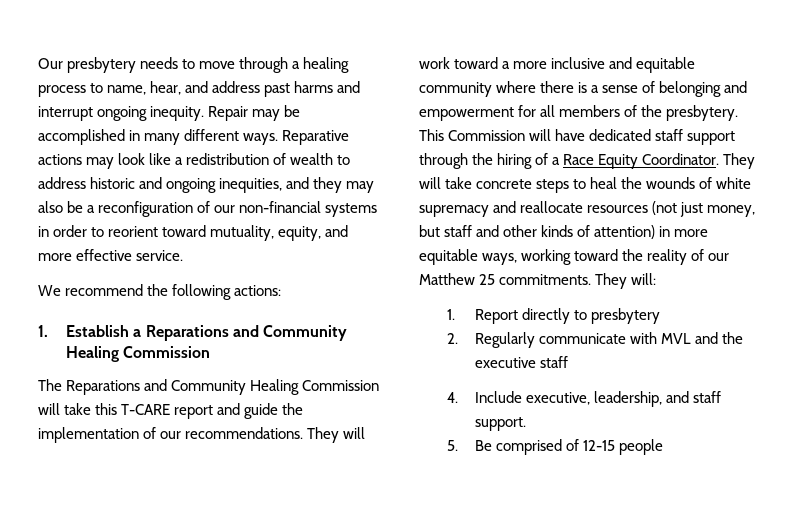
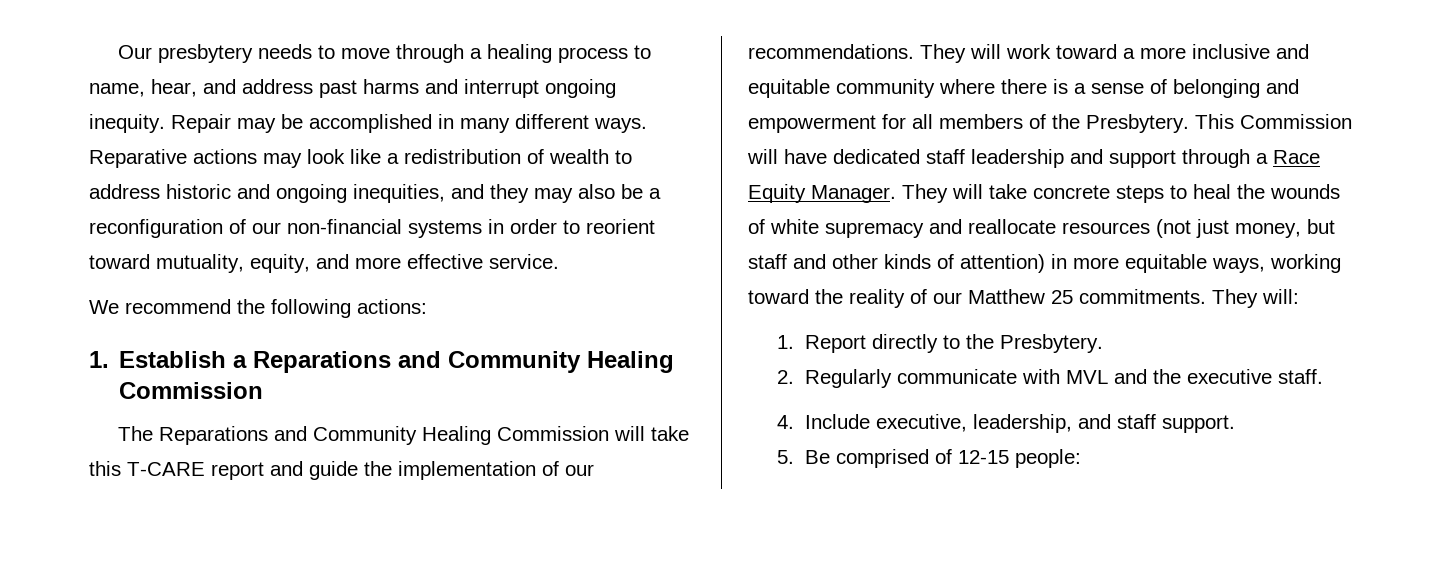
- They will work toward a more inclusive and equitable community where there is a sense of belonging and empowerment for all members of the presbytery.
+ They will work toward a more inclusive and equitable community where there is a sense of belonging and empowerment for all members of the Presbytery.
- This Commission will have dedicated staff support through the hiring of a Race Equity Coordinator.
+ This Commission will have dedicated staff leadership and support through a Race Equity Manager.
- 1. Report directly to presbytery
+ 1. Report directly to the Presbytery.
- 2. Regularly communicate with MVL and the executive staff
+ 2. Regularly communicate with MVL and the executive staff.
- 5. Be comprised of 12-15 people
+ 5. Be comprised of 12-15 people:

